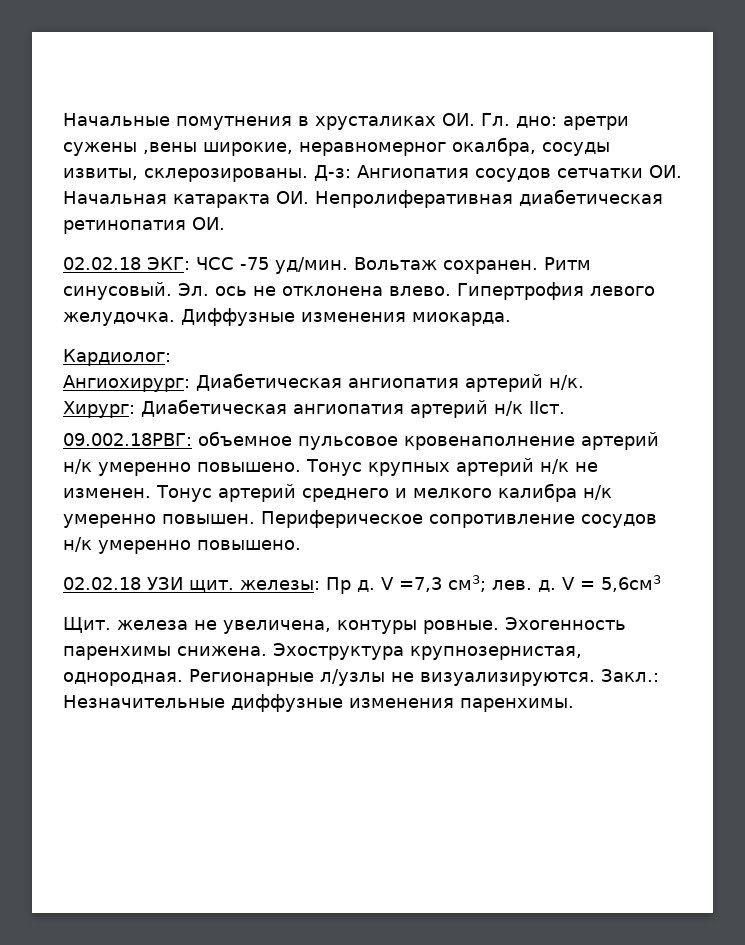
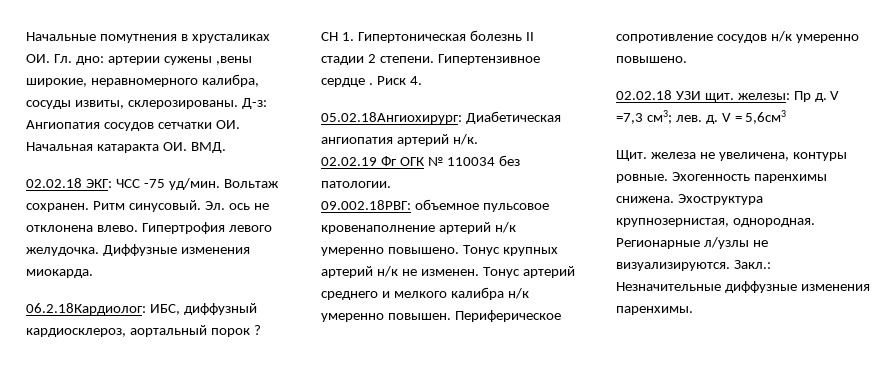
- Начальные помутнения в хрусталиках ОИ. Гл. дно: аретри сужены ,вены широкие, неравномерног окалбра, сосуды извиты, склерозированы.
+ Начальные помутнения в хрусталиках ОИ. Гл. дно: артерии сужены ,вены широкие, неравномерного калибра, сосуды извиты, склерозированы.
- Д-з: Ангиопатия сосудов сетчатки ОИ. Начальная катаракта ОИ. Непролиферативная диабетическая ретинопатия ОИ.
+ Д-з: Ангиопатия сосудов сетчатки ОИ. Начальная катаракта ОИ. ВМД.
- Кардиолог:
- Ангиохирург: Диабетическая ангиопатия артерий н/к.
- Хирург: Диабетическая ангиопатия артерий н/к IIcт.
+ 06.2.18Кардиолог: ИБС, диффузный кардиосклероз, аортальный порок ? СН 1. Гипертоническая болезнь II стадии 2 степени. Гипертензивное сердце . Риск 4.
+ 05.02.18Ангиохирург: Диабетическая ангиопатия артерий н/к.
+ 02.02.19 Фг ОГК № 110034 без патологии.

